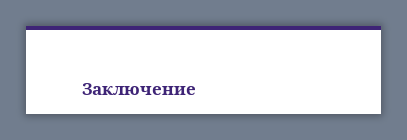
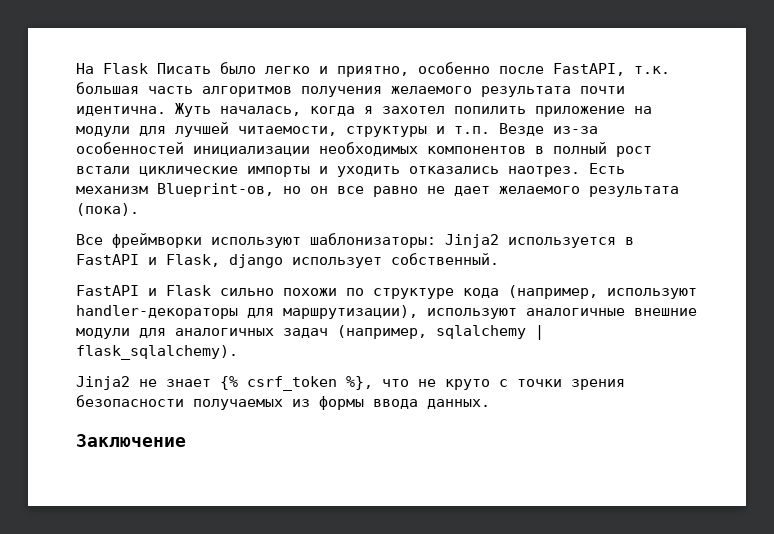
+ На Flask Писать было легко и приятно, особенно после FastAPI, т.к. большая часть алгоритмов получения желаемого результата почти идентична. Жуть началась, когда я захотел попилить приложение на модули для лучшей читаемости, структуры и т.п. Везде из-за особенностей инициализации необходимых компонентов в полный рост встали циклические импорты и уходить отказались наотрез. Есть механизм Blueprint-ов, но он все равно не дает желаемого результата (пока).
+ Все фреймворки используют шаблонизаторы: Jinja2 используется в FastAPI и Flask, django использует собственный.
+ FastAPI и Flask сильно похожи по структуре кода (например, используют handler-декораторы для маршрутизации), используют аналогичные внешние модули для аналогичных задач (например, sqlalchemy | flask_sqlalchemy).
+ Jinja2 не знает {% csrf_token %}, что не круто с точки зрения безопасности получаемых из формы ввода данных.

